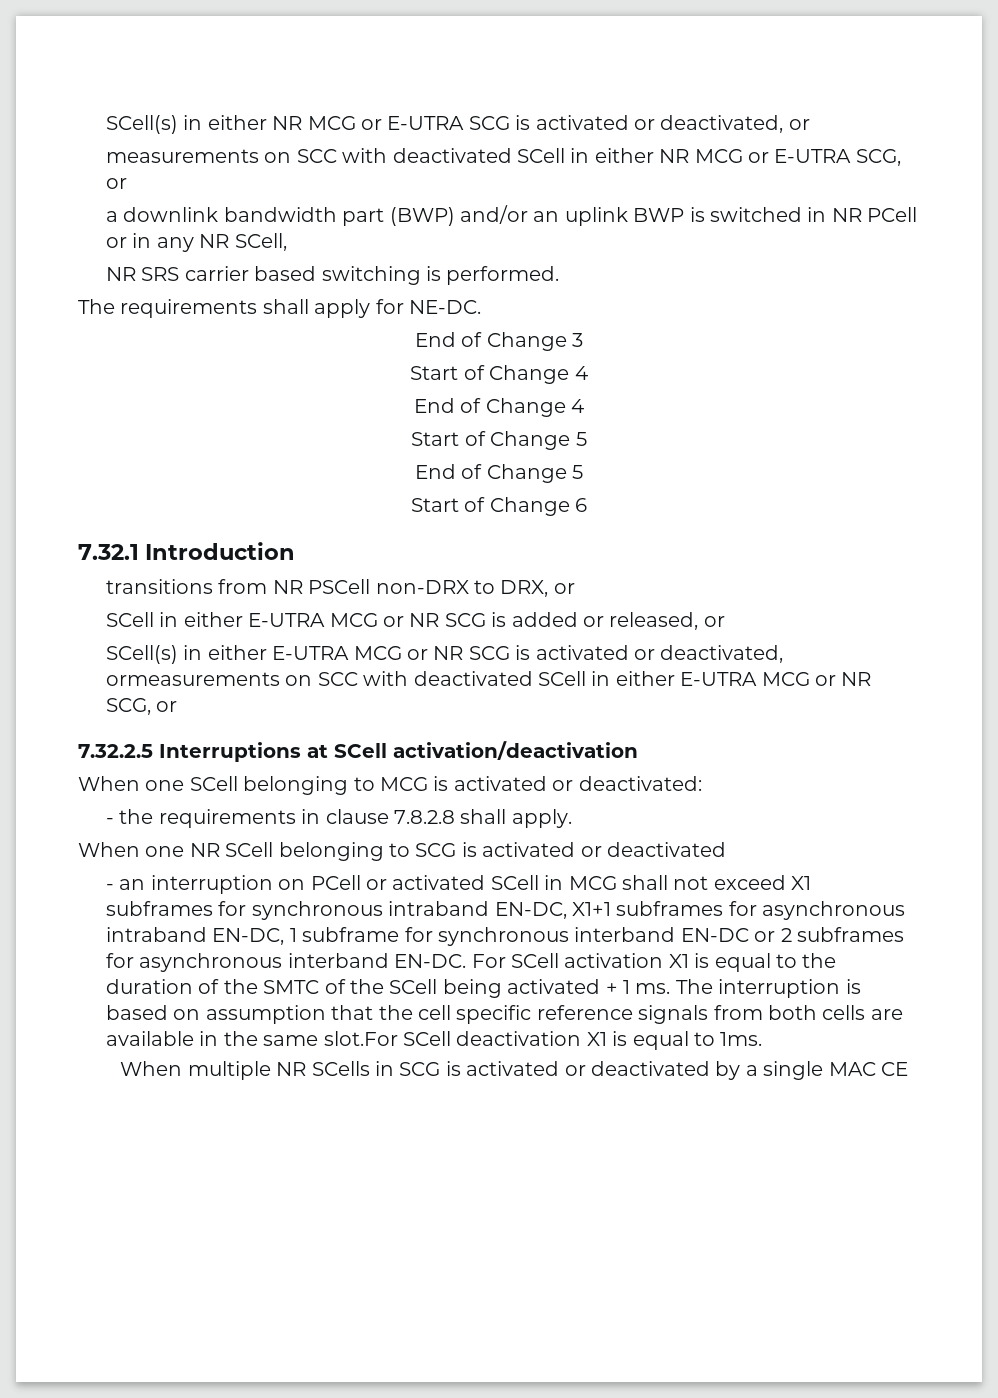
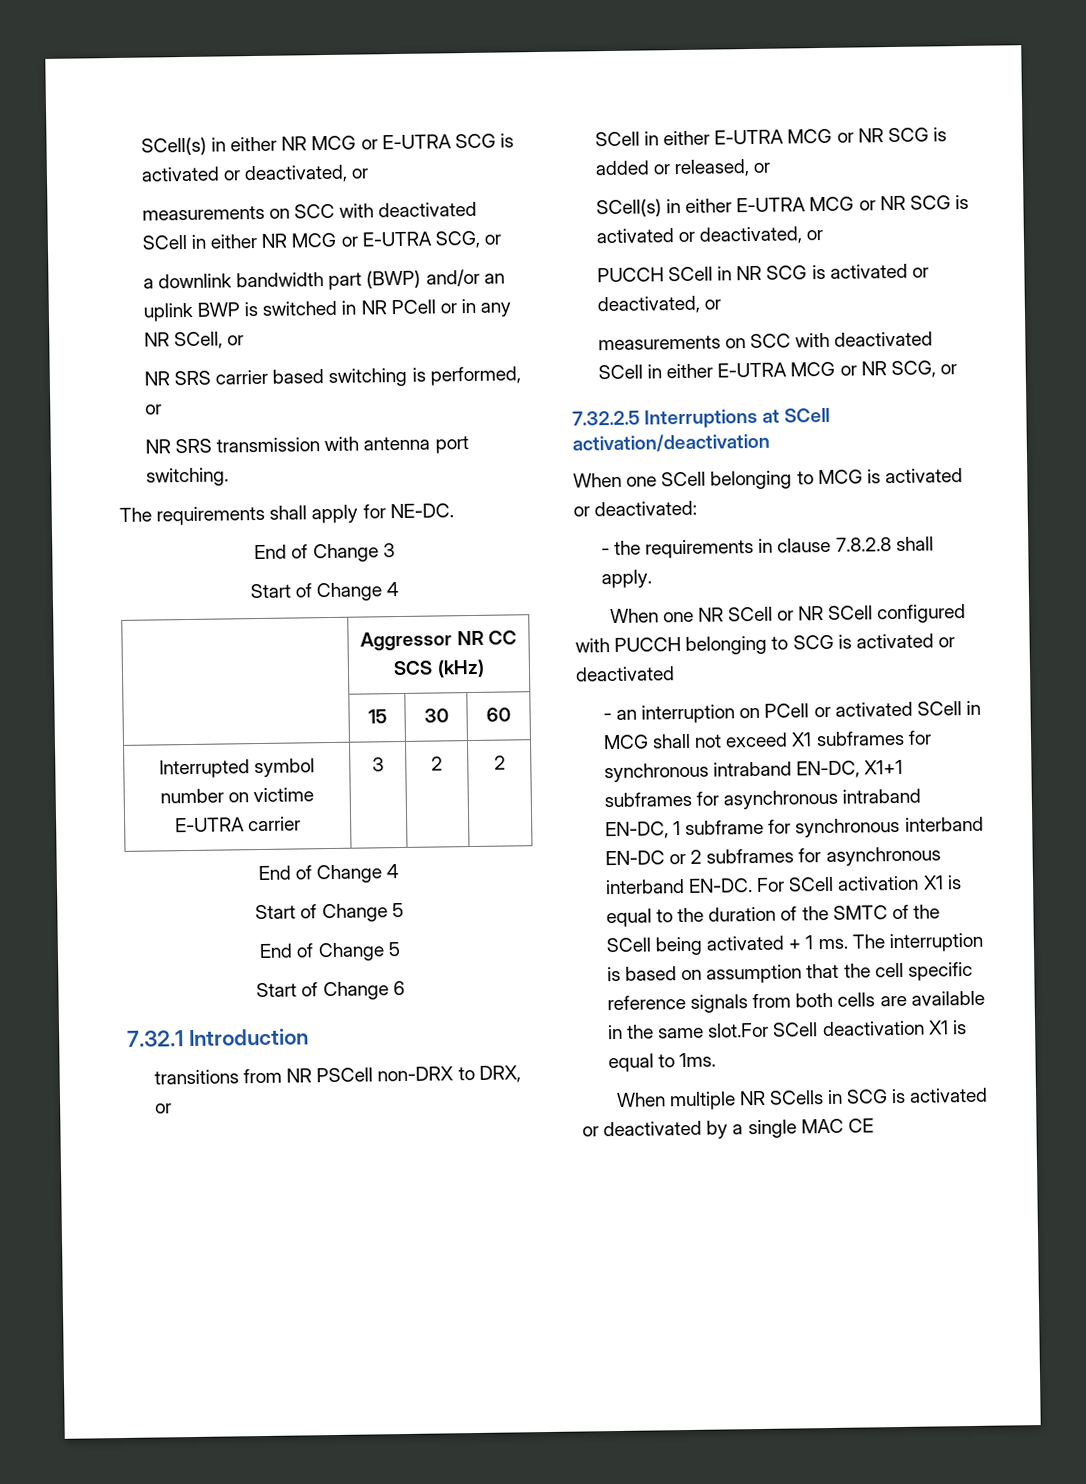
- a downlink bandwidth part (BWP) and/or an uplink BWP is switched in NR PCell or in any NR SCell,
+ a downlink bandwidth part (BWP) and/or an uplink BWP is switched in NR PCell or in any NR SCell, or
- NR SRS carrier based switching is performed.
+ NR SRS carrier based switching is performed, or
+ NR SRS transmission with antenna port switching.
+ | Aggressor NR CC SCS (kHz)
+ | 15 | 30 | 60
+ Interrupted symbol number on victime E-UTRA carrier | 3 | 2 | 2
- SCell(s) in either E-UTRA MCG or NR SCG is activated or deactivated, ormeasurements on SCC with deactivated SCell in either E-UTRA MCG or NR SCG, or
+ SCell(s) in either E-UTRA MCG or NR SCG is activated or deactivated, or
+ PUCCH SCell in NR SCG is activated or deactivated, or
+ measurements on SCC with deactivated SCell in either E-UTRA MCG or NR SCG, or
- When one NR SCell belonging to SCG is activated or deactivated
+ When one NR SCell or NR SCell configured with PUCCH belonging to SCG is activated or deactivated

